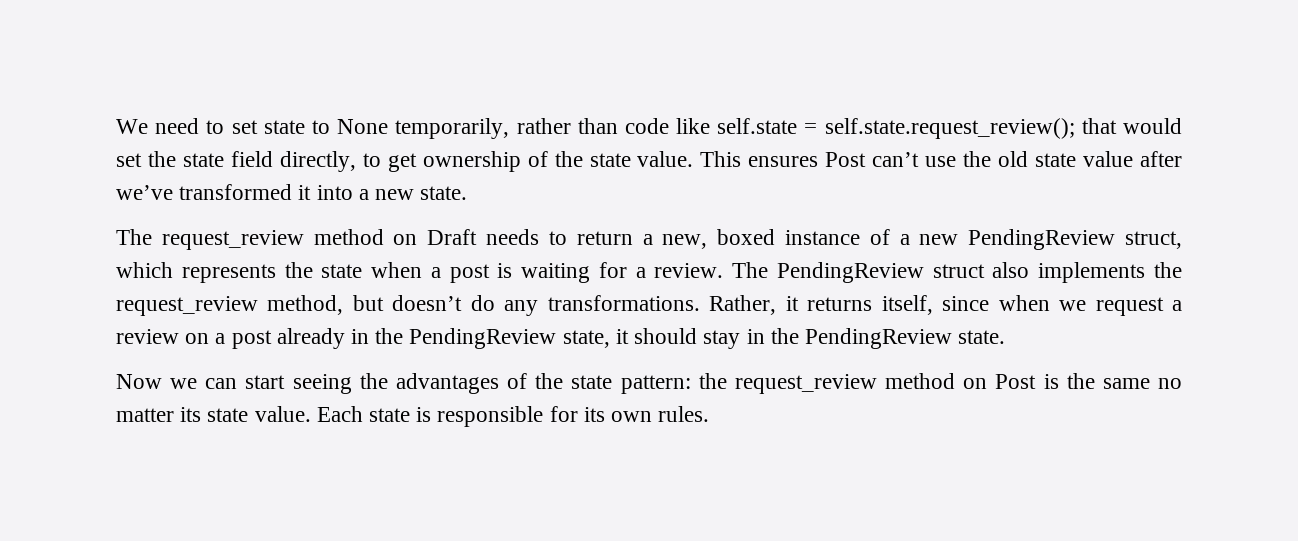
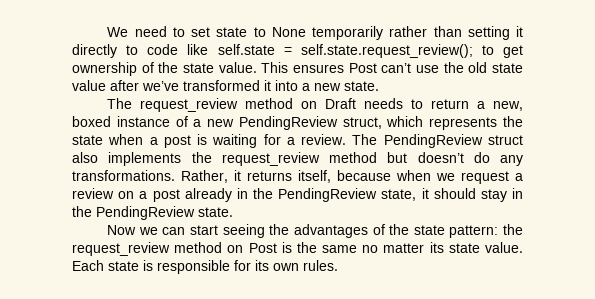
- We need to set state to None temporarily, rather than code like self.state = self.state.request_review(); that would set the state field directly, to get ownership of the state value.
+ We need to set state to None temporarily rather than setting it directly to code like self.state = self.state.request_review(); to get ownership of the state value.
- The PendingReview struct also implements the request_review method, but doesn’t do any transformations.
+ The PendingReview struct also implements the request_review method but doesn’t do any transformations.
- Rather, it returns itself, since when we request a review on a post already in the PendingReview state, it should stay in the PendingReview state.
+ Rather, it returns itself, because when we request a review on a post already in the PendingReview state, it should stay in the PendingReview state.

